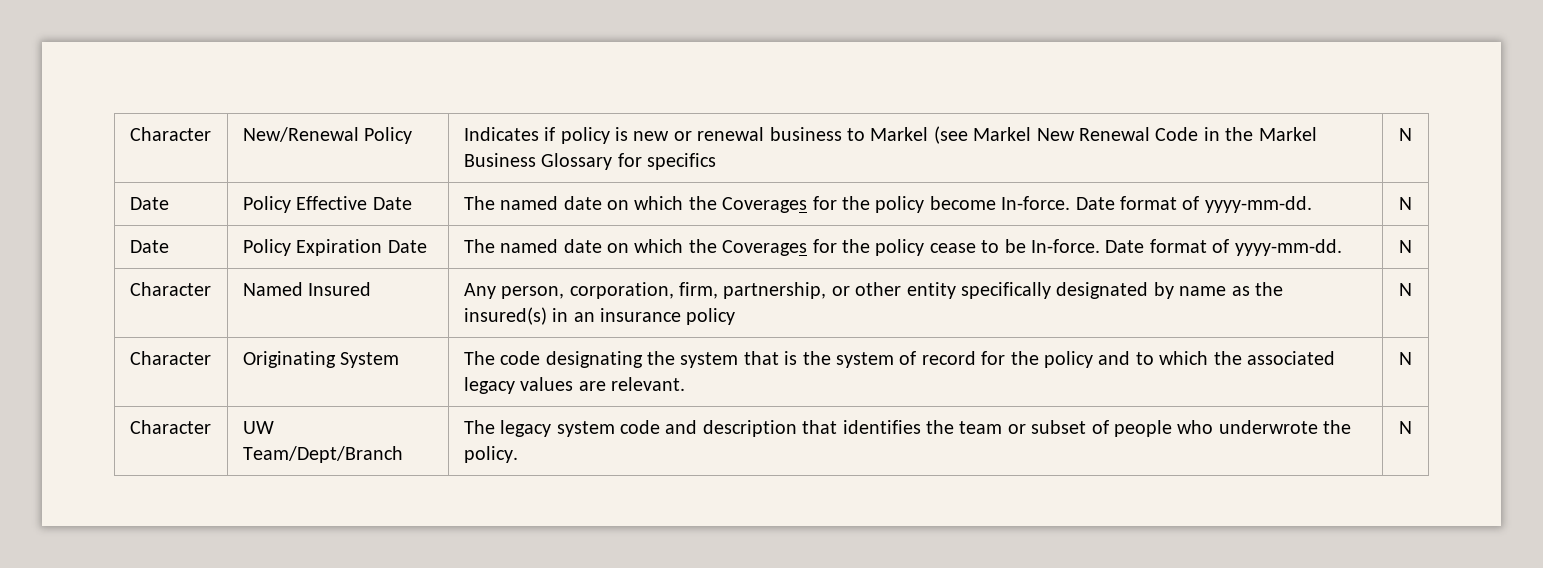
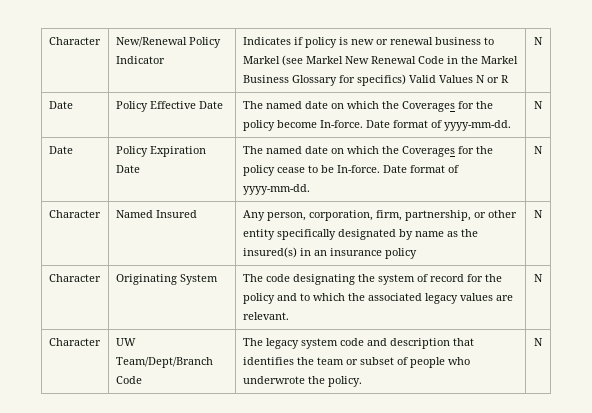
- Character | New/Renewal Policy | Indicates if policy is new or renewal business to Markel (see Markel New Renewal Code in the Markel Business Glossary for specifics | N
+ Character | New/Renewal Policy Indicator | Indicates if policy is new or renewal business to Markel (see Markel New Renewal Code in the Markel Business Glossary for specifics) Valid Values N or R | N
- Character | Originating System | The code designating the system that is the system of record for the policy and to which the associated legacy values are relevant. | N
+ Character | Originating System | The code designating the system of record for the policy and to which the associated legacy values are relevant. | N
- Character | UW Team/Dept/Branch | The legacy system code and description that identifies the team or subset of people who underwrote the policy. | N
+ Character | UW Team/Dept/Branch Code | The legacy system code and description that identifies the team or subset of people who underwrote the policy. | N

